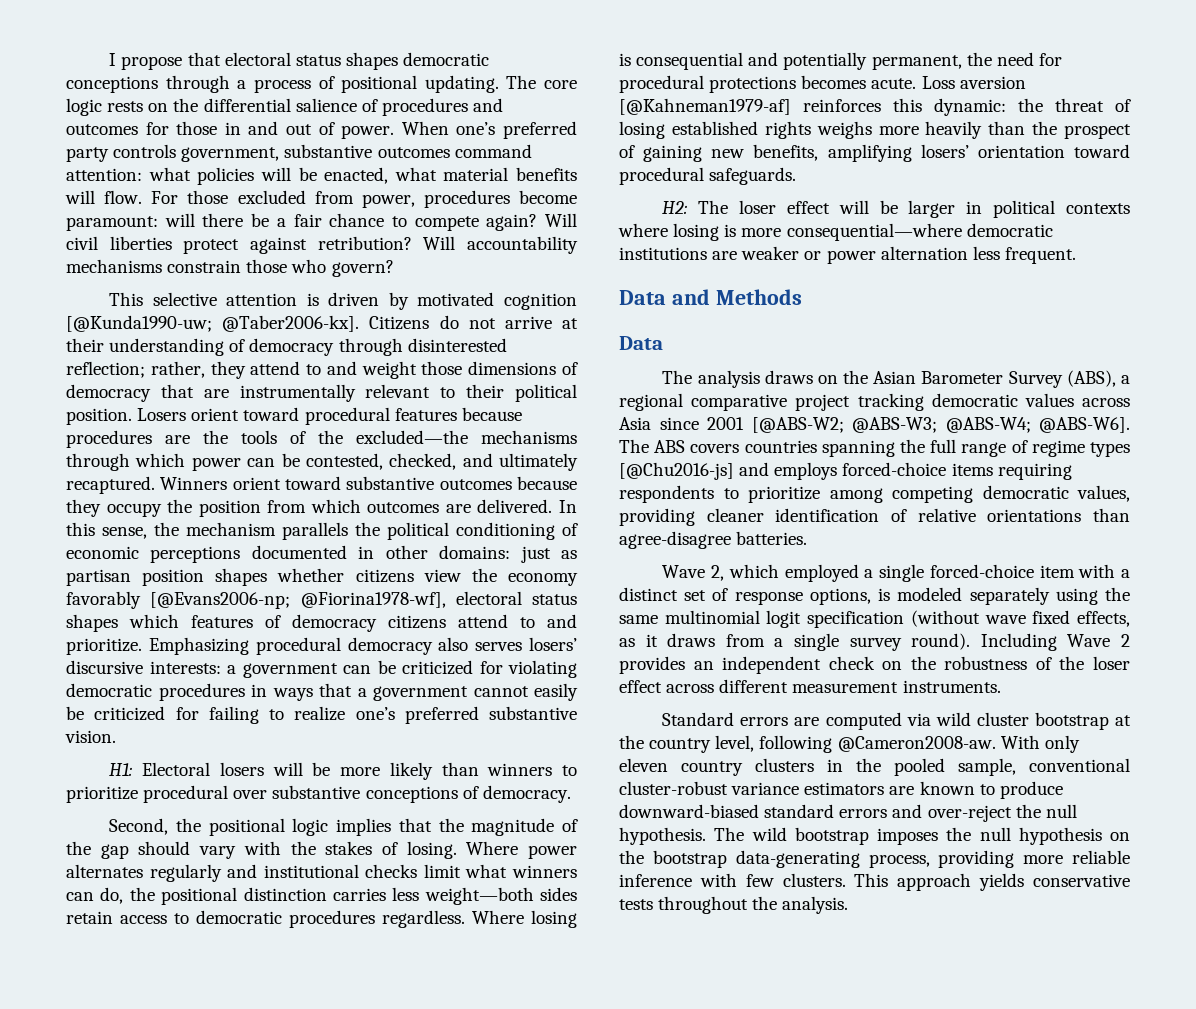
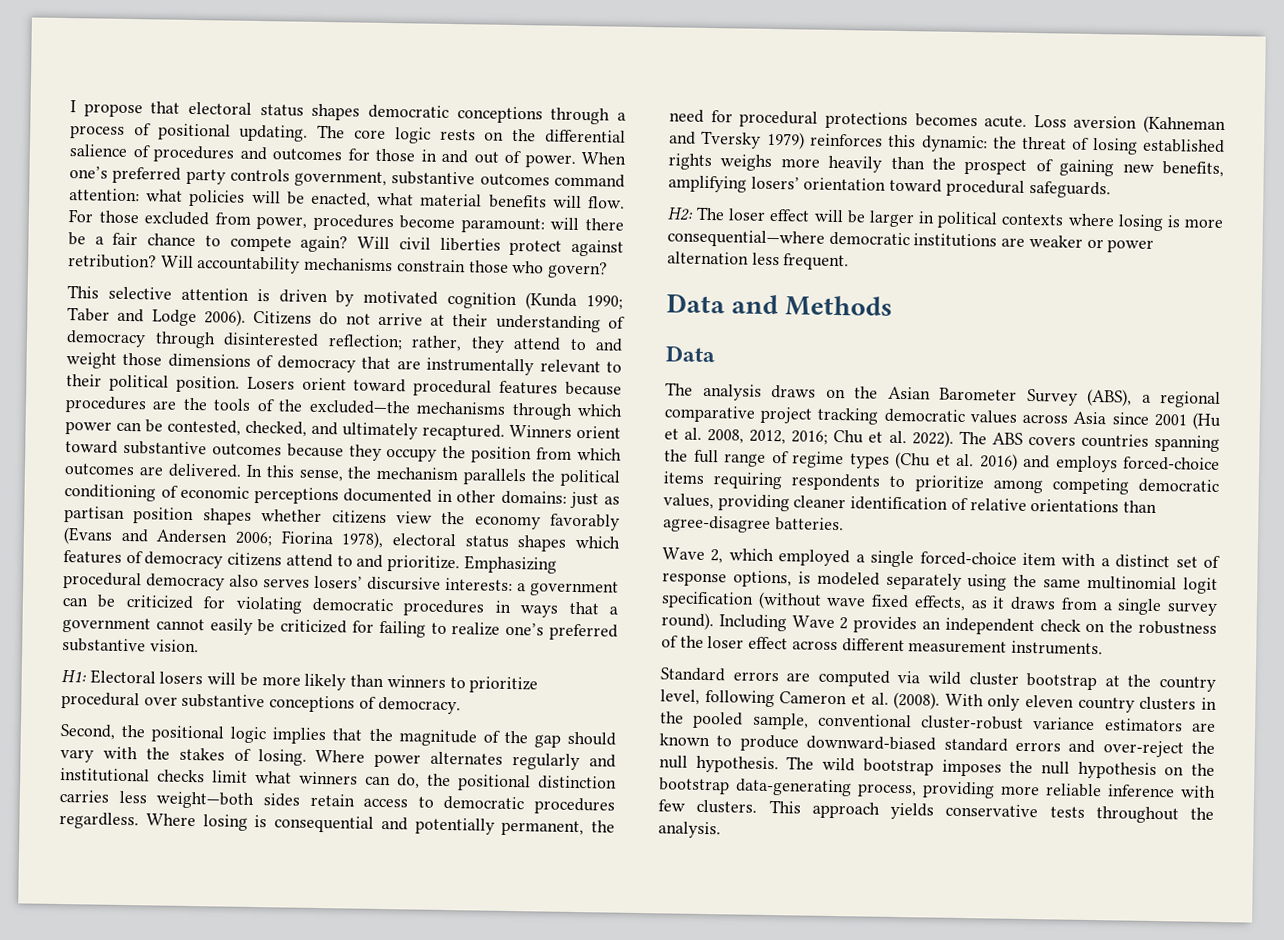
- This selective attention is driven by motivated cognition [@Kunda1990-uw; @Taber2006-kx].
+ This selective attention is driven by motivated cognition (Kunda 1990; Taber and Lodge 2006).
- In this sense, the mechanism parallels the political conditioning of economic perceptions documented in other domains: just as partisan position shapes whether citizens view the economy favorably [@Evans2006-np; @Fiorina1978-wf], electoral status shapes which features of democracy citizens attend to and prioritize.
+ In this sense, the mechanism parallels the political conditioning of economic perceptions documented in other domains: just as partisan position shapes whether citizens view the economy favorably (Evans and Andersen 2006; Fiorina 1978), electoral status shapes which features of democracy citizens attend to and prioritize.
- Loss aversion [@Kahneman1979-af] reinforces this dynamic: the threat of losing established rights weighs more heavily than the prospect of gaining new benefits, amplifying losers’ orientation toward procedural safeguards.
+ Loss aversion (Kahneman and Tversky 1979) reinforces this dynamic: the threat of losing established rights weighs more heavily than the prospect of gaining new benefits, amplifying losers’ orientation toward procedural safeguards.
- The analysis draws on the Asian Barometer Survey (ABS), a regional comparative project tracking democratic values across Asia since 2001 [@ABS-W2; @ABS-W3; @ABS-W4; @ABS-W6].
+ The analysis draws on the Asian Barometer Survey (ABS), a regional comparative project tracking democratic values across Asia since 2001 (Hu et al. 2008, 2012, 2016; Chu et al. 2022).
- The ABS covers countries spanning the full range of regime types [@Chu2016-js] and employs forced-choice items requiring respondents to prioritize among competing democratic values, providing cleaner identification of relative orientations than agree-disagree batteries.
+ The ABS covers countries spanning the full range of regime types (Chu et al. 2016) and employs forced-choice items requiring respondents to prioritize among competing democratic values, providing cleaner identification of relative orientations than agree-disagree batteries.
- Standard errors are computed via wild cluster bootstrap at the country level, following @Cameron2008-aw.
+ Standard errors are computed via wild cluster bootstrap at the country level, following Cameron et al. (2008).

